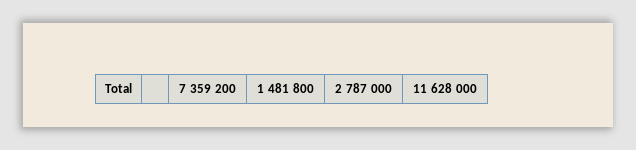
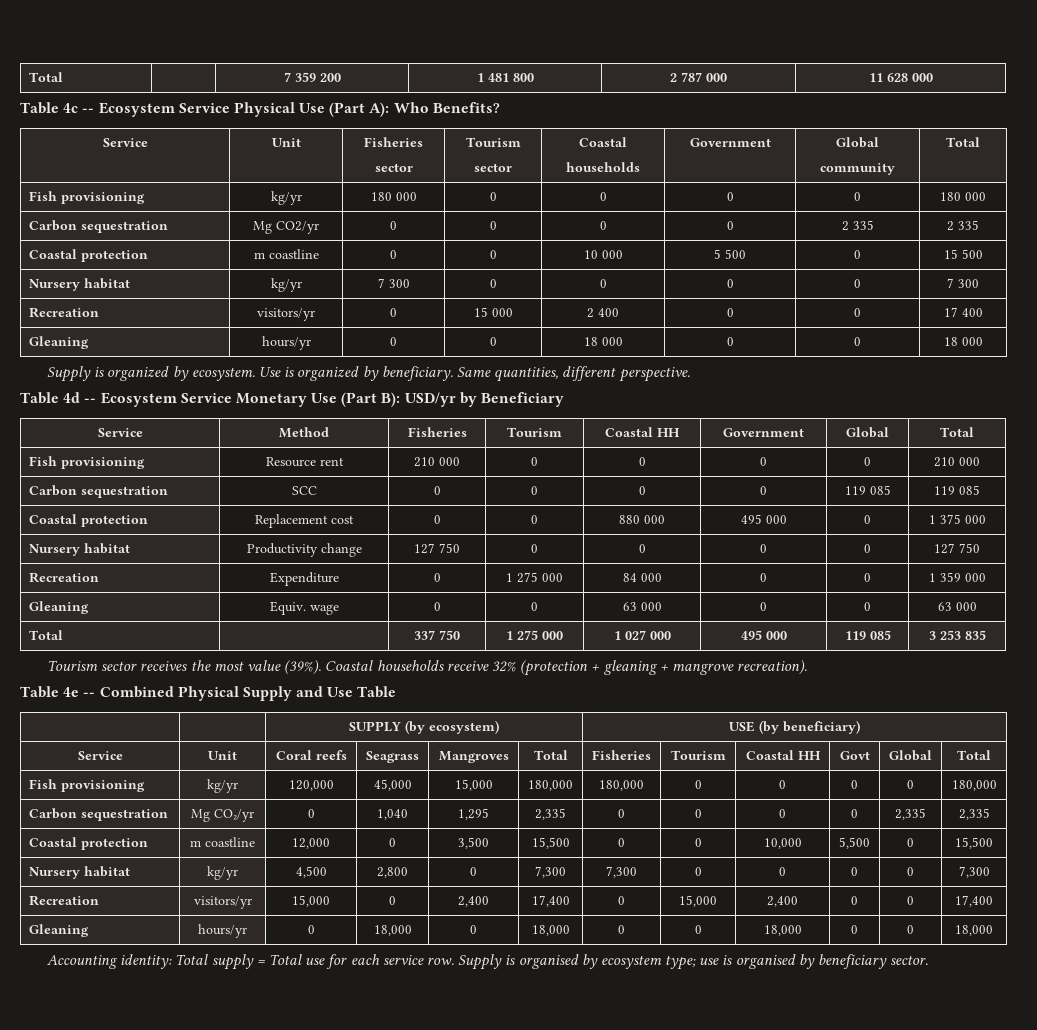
+ Table 4c -- Ecosystem Service Physical Use (Part A): Who Benefits?
+ Service | Unit | Fisheries
+ sector | Tourism
+ sector | Coastal
+ households | Government | Global
+ community | Total
+ Fish provisioning | kg/yr | 180 000 | 0 | 0 | 0 | 0 | 180 000
+ Carbon sequestration | Mg CO2/yr | 0 | 0 | 0 | 0 | 2 335 | 2 335
+ Coastal protection | m coastline | 0 | 0 | 10 000 | 5 500 | 0 | 15 500
+ Nursery habitat | kg/yr | 7 300 | 0 | 0 | 0 | 0 | 7 300
+ Recreation | visitors/yr | 0 | 15 000 | 2 400 | 0 | 0 | 17 400
+ Gleaning | hours/yr | 0 | 0 | 18 000 | 0 | 0 | 18 000
+ Supply is organized by ecosystem. Use is organized by beneficiary. Same quantities, different perspective.
+ Table 4d -- Ecosystem Service Monetary Use (Part B): USD/yr by Beneficiary
+ Service | Method | Fisheries | Tourism | Coastal HH | Government | Global | Total
+ Fish provisioning | Resource rent | 210 000 | 0 | 0 | 0 | 0 | 210 000
+ Carbon sequestration | SCC | 0 | 0 | 0 | 0 | 119 085 | 119 085
+ Coastal protection | Replacement cost | 0 | 0 | 880 000 | 495 000 | 0 | 1 375 000
+ Nursery habitat | Productivity change | 127 750 | 0 | 0 | 0 | 0 | 127 750
+ Recreation | Expenditure | 0 | 1 275 000 | 84 000 | 0 | 0 | 1 359 000
+ Gleaning | Equiv. wage | 0 | 0 | 63 000 | 0 | 0 | 63 000
+ Total | | 337 750 | 1 275 000 | 1 027 000 | 495 000 | 119 085 | 3 253 835
+ Tourism sector receives the most value (39%). Coastal households receive 32% (protection + gleaning + mangrove recreation).
+ Table 4e -- Combined Physical Supply and Use Table
+ | | SUPPLY (by ecosystem) | USE (by beneficiary)
+ Service | Unit | Coral reefs | Seagrass | Mangroves | Total | Fisheries | Tourism | Coastal HH | Govt | Global | Total
+ Fish provisioning | kg/yr | 120,000 | 45,000 | 15,000 | 180,000 | 180,000 | 0 | 0 | 0 | 0 | 180,000
+ Carbon sequestration | Mg CO₂/yr | 0 | 1,040 | 1,295 | 2,335 | 0 | 0 | 0 | 0 | 2,335 | 2,335
+ Coastal protection | m coastline | 12,000 | 0 | 3,500 | 15,500 | 0 | 0 | 10,000 | 5,500 | 0 | 15,500
+ Nursery habitat | kg/yr | 4,500 | 2,800 | 0 | 7,300 | 7,300 | 0 | 0 | 0 | 0 | 7,300
+ Recreation | visitors/yr | 15,000 | 0 | 2,400 | 17,400 | 0 | 15,000 | 2,400 | 0 | 0 | 17,400
+ Gleaning | hours/yr | 0 | 18,000 | 0 | 18,000 | 0 | 0 | 18,000 | 0 | 0 | 18,000
+ Accounting identity: Total supply = Total use for each service row. Supply is organised by ecosystem type; use is organised by beneficiary sector.

